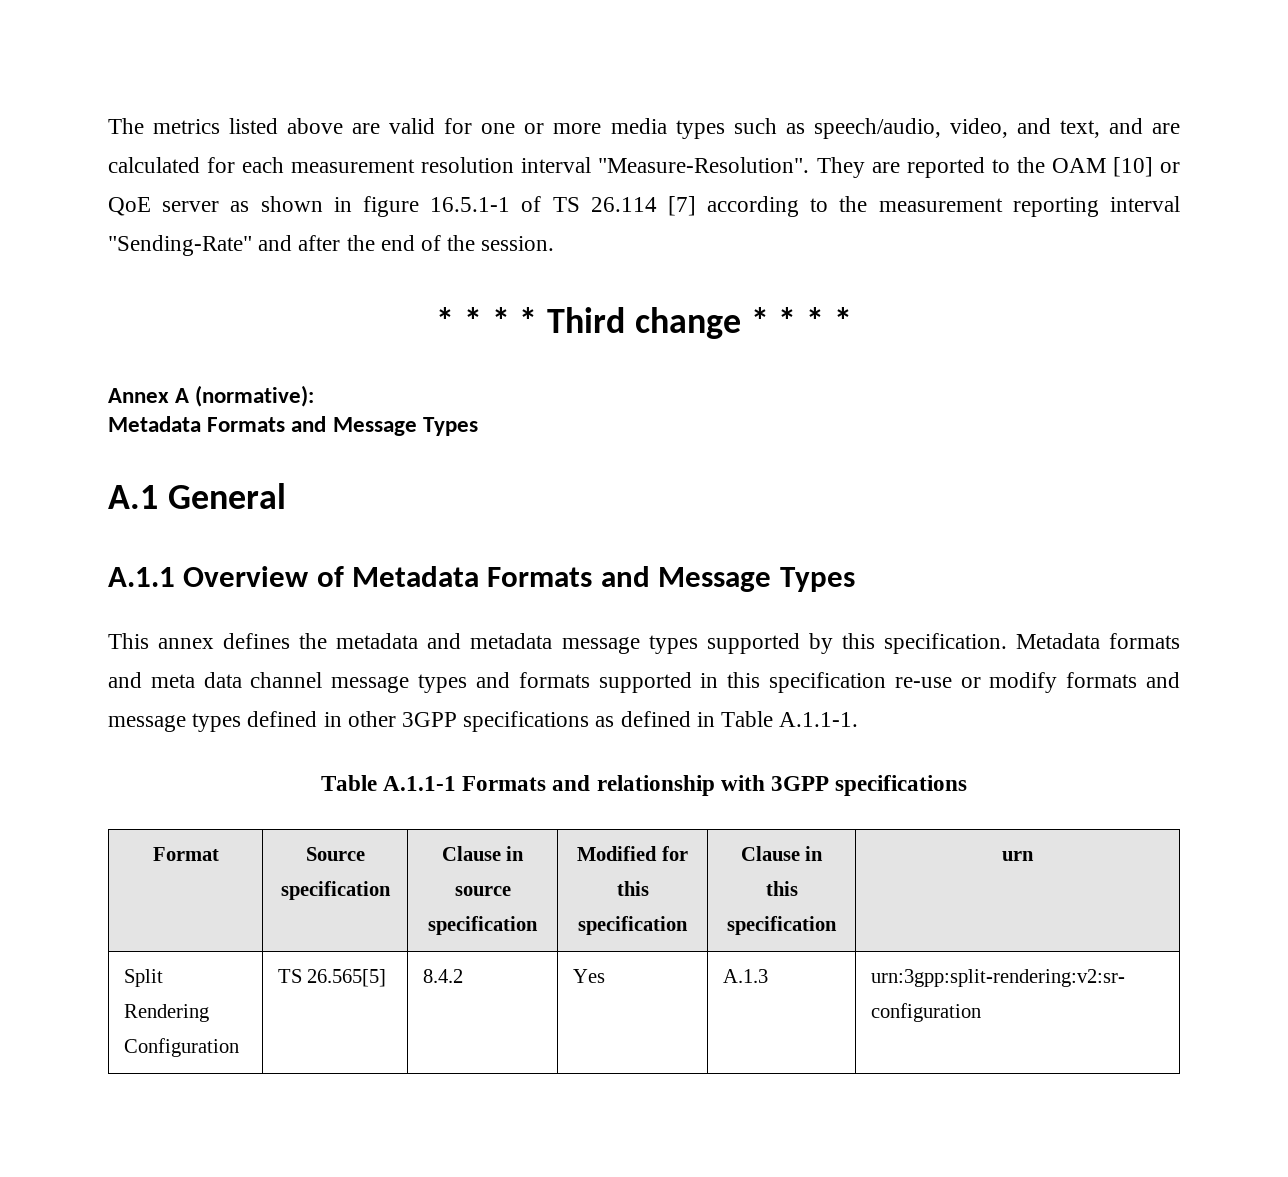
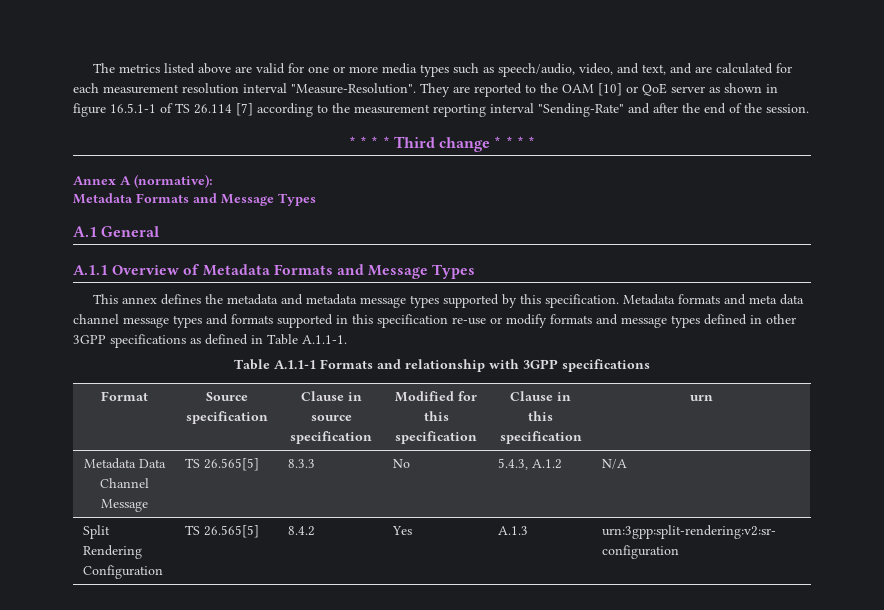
+ Metadata Data Channel Message | TS 26.565[5] | 8.3.3 | No | 5.4.3, A.1.2 | N/A

